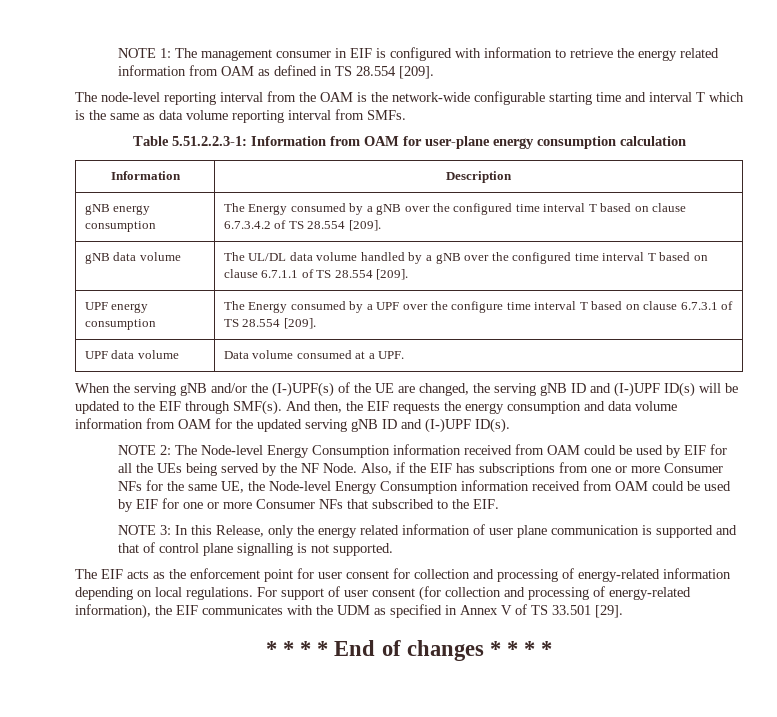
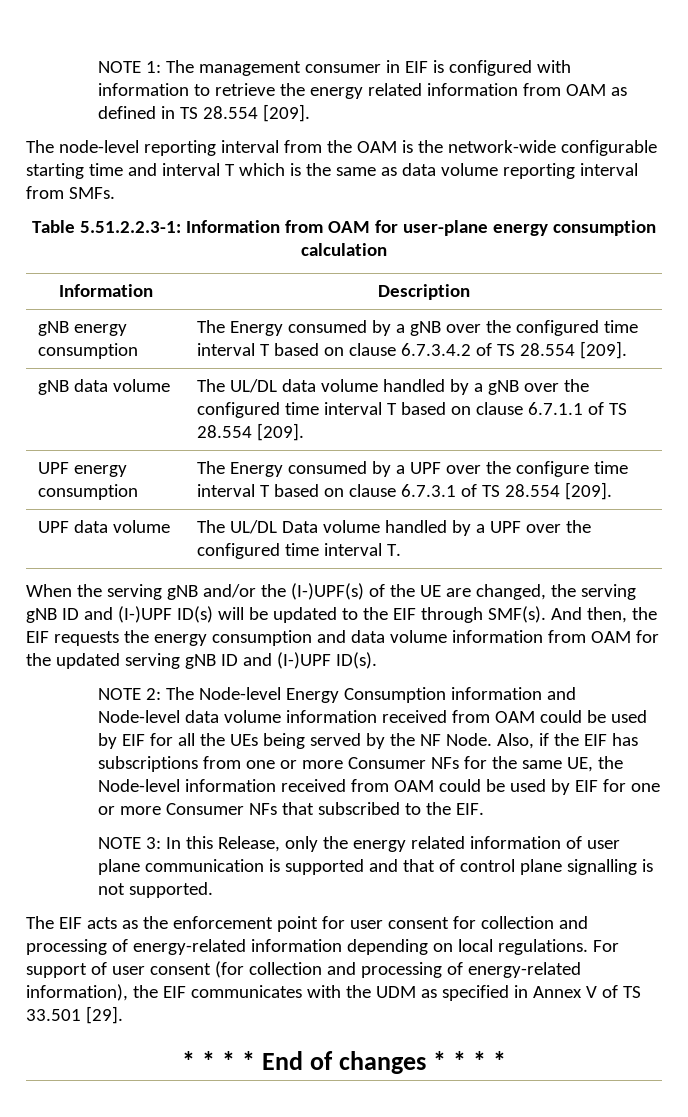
- UPF data volume | Data volume consumed at a UPF.
+ UPF data volume | The UL/DL Data volume handled by a UPF over the configured time interval T.
- NOTE 2: The Node-level Energy Consumption information received from OAM could be used by EIF for all the UEs being served by the NF Node.
+ NOTE 2: The Node-level Energy Consumption information and Node-level data volume information received from OAM could be used by EIF for all the UEs being served by the NF Node.
- Also, if the EIF has subscriptions from one or more Consumer NFs for the same UE, the Node-level Energy Consumption information received from OAM could be used by EIF for one or more Consumer NFs that subscribed to the EIF.
+ Also, if the EIF has subscriptions from one or more Consumer NFs for the same UE, the Node-level information received from OAM could be used by EIF for one or more Consumer NFs that subscribed to the EIF.

